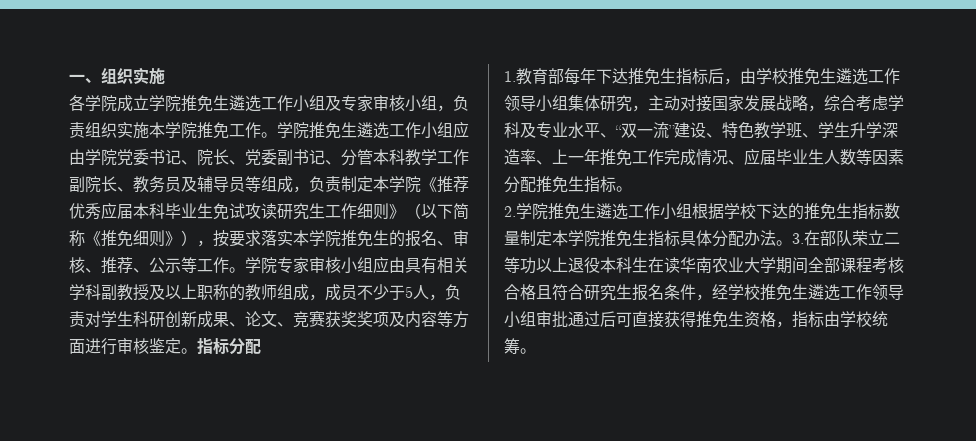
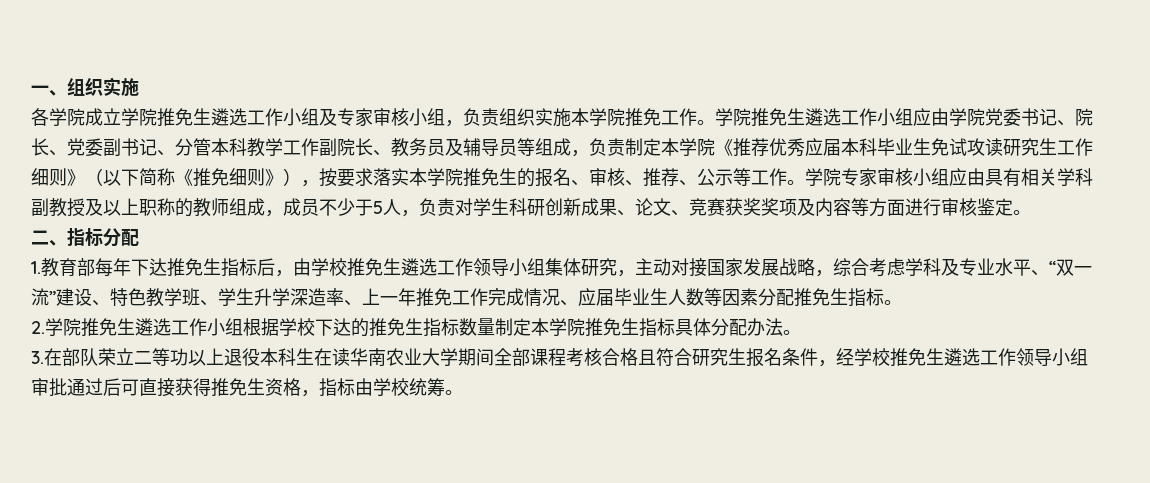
- 学院专家审核小组应由具有相关学科副教授及以上职称的教师组成，成员不少于5人，负责对学生科研创新成果、论文、竞赛获奖奖项及内容等方面进行审核鉴定。指标分配
+ 学院专家审核小组应由具有相关学科副教授及以上职称的教师组成，成员不少于5人，负责对学生科研创新成果、论文、竞赛获奖奖项及内容等方面进行审核鉴定。
+ 二、指标分配
- 2.学院推免生遴选工作小组根据学校下达的推免生指标数量制定本学院推免生指标具体分配办法。3.在部队荣立二等功以上退役本科生在读华南农业大学期间全部课程考核合格且符合研究生报名条件，经学校推免生遴选工作领导小组审批通过后可直接获得推免生资格，指标由学校统筹。
+ 2.学院推免生遴选工作小组根据学校下达的推免生指标数量制定本学院推免生指标具体分配办法。
+ 3.在部队荣立二等功以上退役本科生在读华南农业大学期间全部课程考核合格且符合研究生报名条件，经学校推免生遴选工作领导小组审批通过后可直接获得推免生资格，指标由学校统筹。

